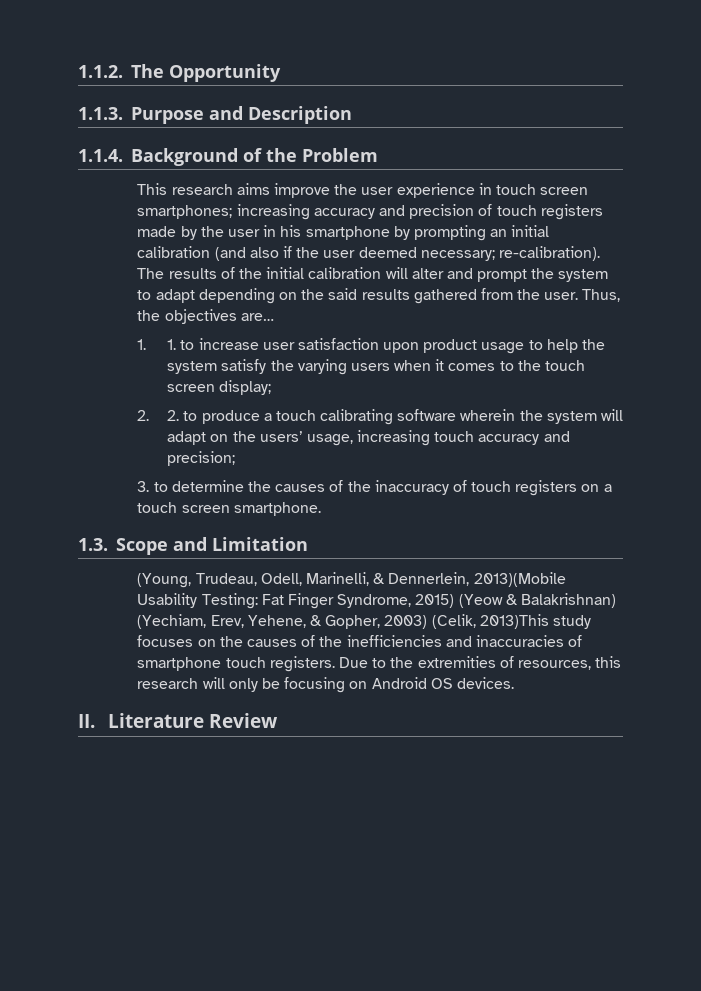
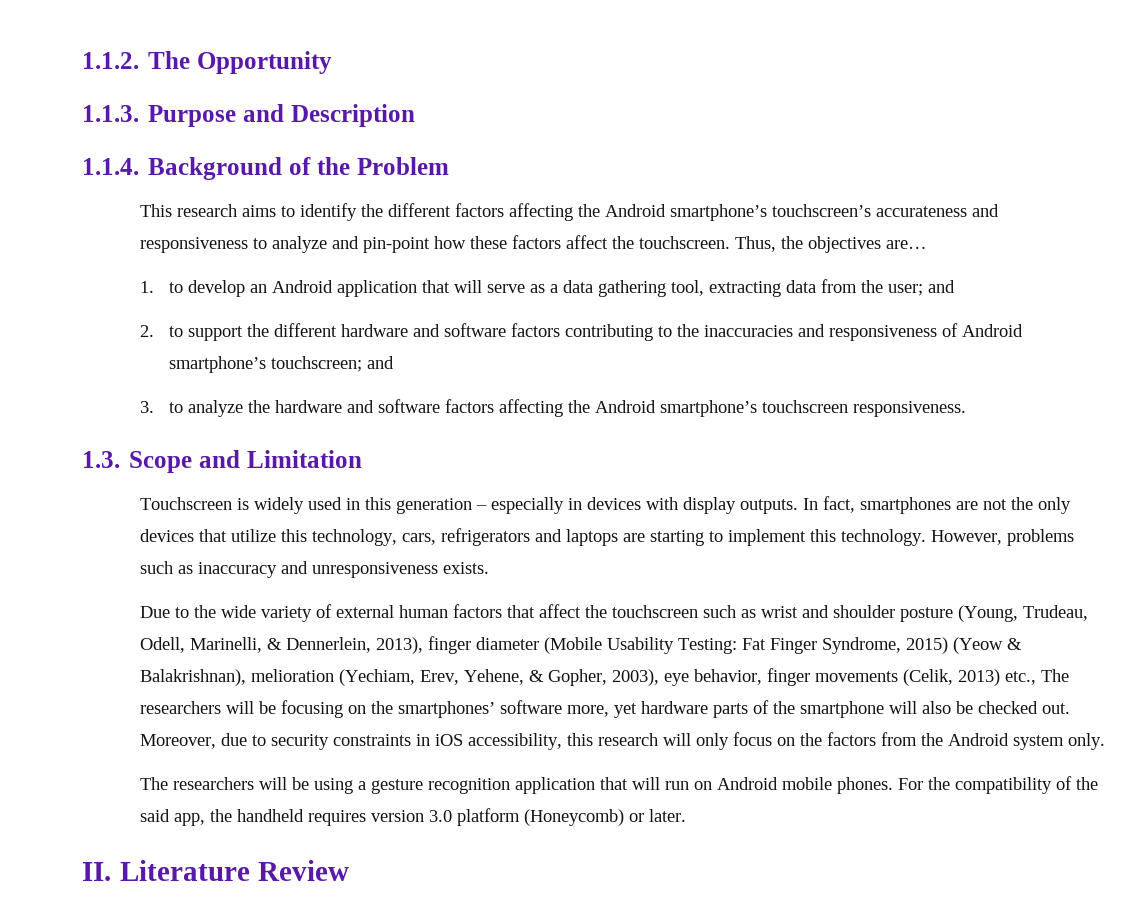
- This research aims improve the user experience in touch screen smartphones; increasing accuracy and precision of touch registers made by the user in his smartphone by prompting an initial calibration (and also if the user deemed necessary; re-calibration). The results of the initial calibration will alter and prompt the system to adapt depending on the said results gathered from the user.
+ This research aims to identify the different factors affecting the Android smartphone’s touchscreen’s accurateness and responsiveness to analyze and pin-point how these factors affect the touchscreen.
- 1. 1. to increase user satisfaction upon product usage to help the system satisfy the varying users when it comes to the touch screen display;
- 2. 2. to produce a touch calibrating software wherein the system will adapt on the users’ usage, increasing touch accuracy and precision;
- 3. to determine the causes of the inaccuracy of touch registers on a touch screen smartphone.
+ 1. to develop an Android application that will serve as a data gathering tool, extracting data from the user; and
+ 2. to support the different hardware and software factors contributing to the inaccuracies and responsiveness of Android smartphone’s touchscreen; and
+ 3. to analyze the hardware and software factors affecting the Android smartphone’s touchscreen responsiveness.
  1.3. Scope and Limitation
- (Young, Trudeau, Odell, Marinelli, & Dennerlein, 2013)(Mobile Usability Testing: Fat Finger Syndrome, 2015) (Yeow & Balakrishnan) (Yechiam, Erev, Yehene, & Gopher, 2003) (Celik, 2013)This study focuses on the causes of the inefficiencies and inaccuracies of smartphone touch registers. Due to the extremities of resources, this research will only be focusing on Android OS devices.
+ Touchscreen is widely used in this generation – especially in devices with display outputs. In fact, smartphones are not the only devices that utilize this technology, cars, refrigerators and laptops are starting to implement this technology. However, problems such as inaccuracy and unresponsiveness exists.
+ Due to the wide variety of external human factors that affect the touchscreen such as wrist and shoulder posture (Young, Trudeau, Odell, Marinelli, & Dennerlein, 2013), finger diameter (Mobile Usability Testing: Fat Finger Syndrome, 2015) (Yeow & Balakrishnan), melioration (Yechiam, Erev, Yehene, & Gopher, 2003), eye behavior, finger movements (Celik, 2013) etc., The researchers will be focusing on the smartphones’ software more, yet hardware parts of the smartphone will also be checked out. Moreover, due to security constraints in iOS accessibility, this research will only focus on the factors from the Android system only.
+ The researchers will be using a gesture recognition application that will run on Android mobile phones. For the compatibility of the said app, the handheld requires version 3.0 platform (Honeycomb) or later.

